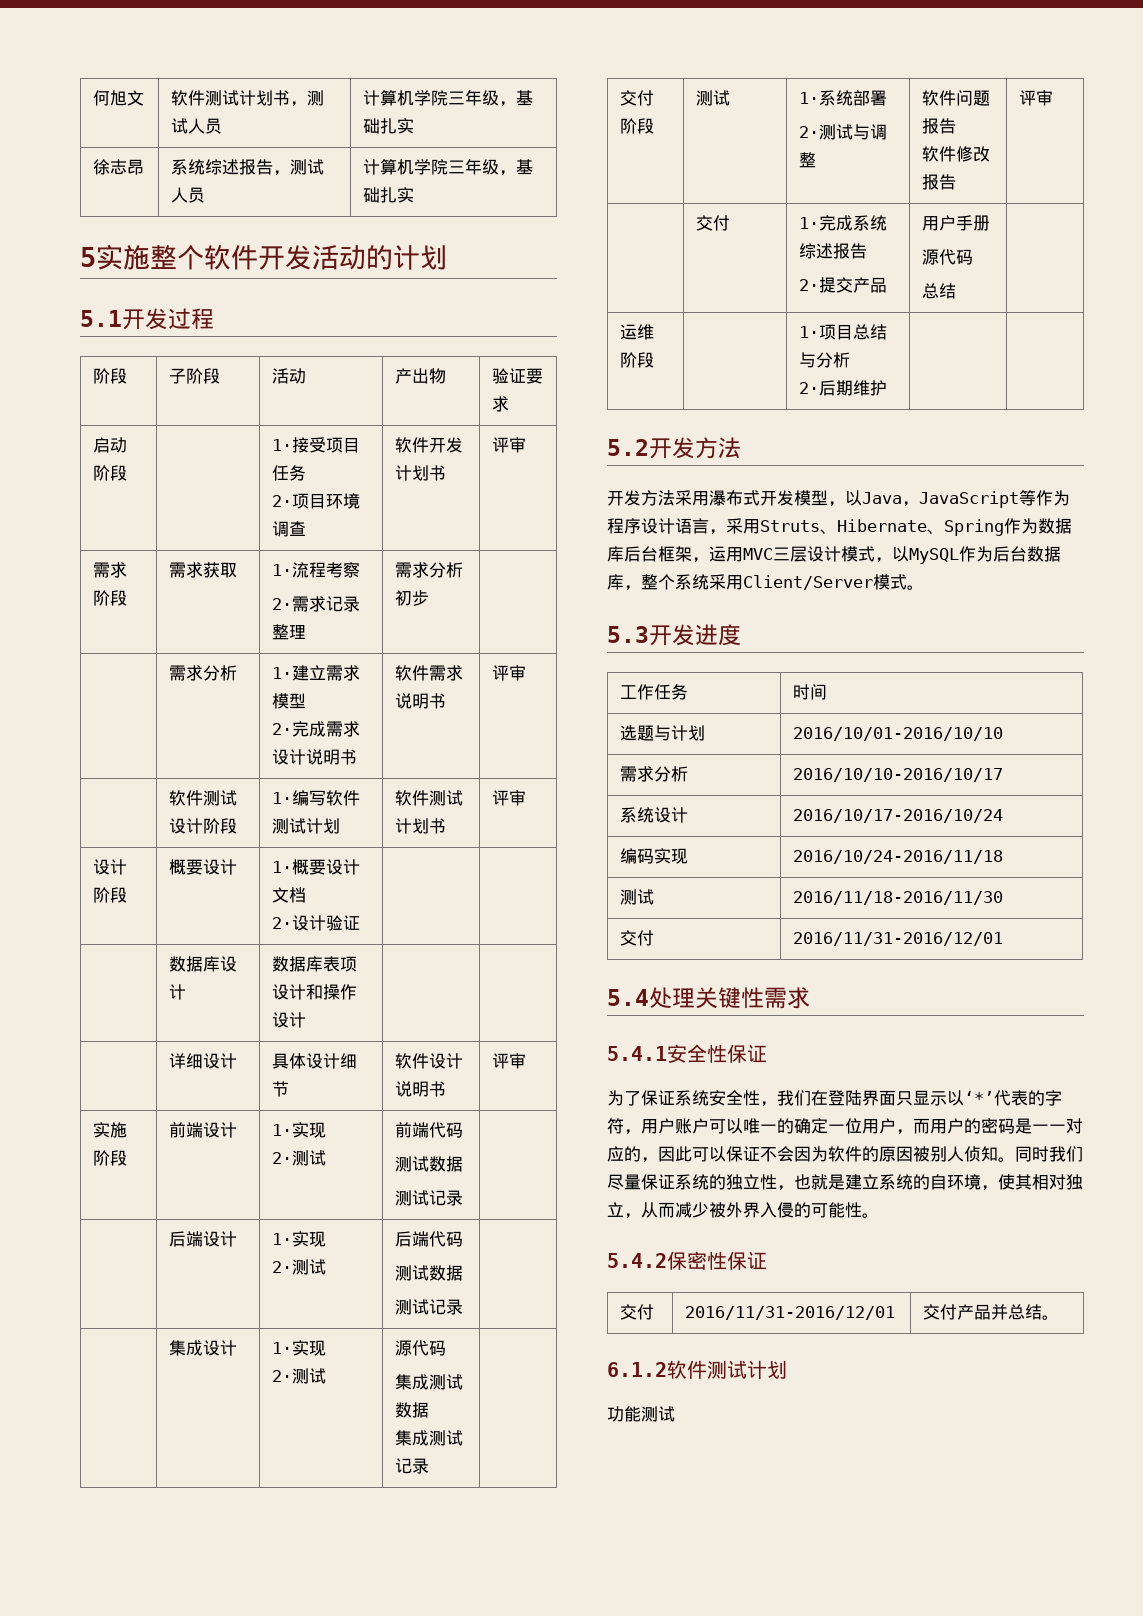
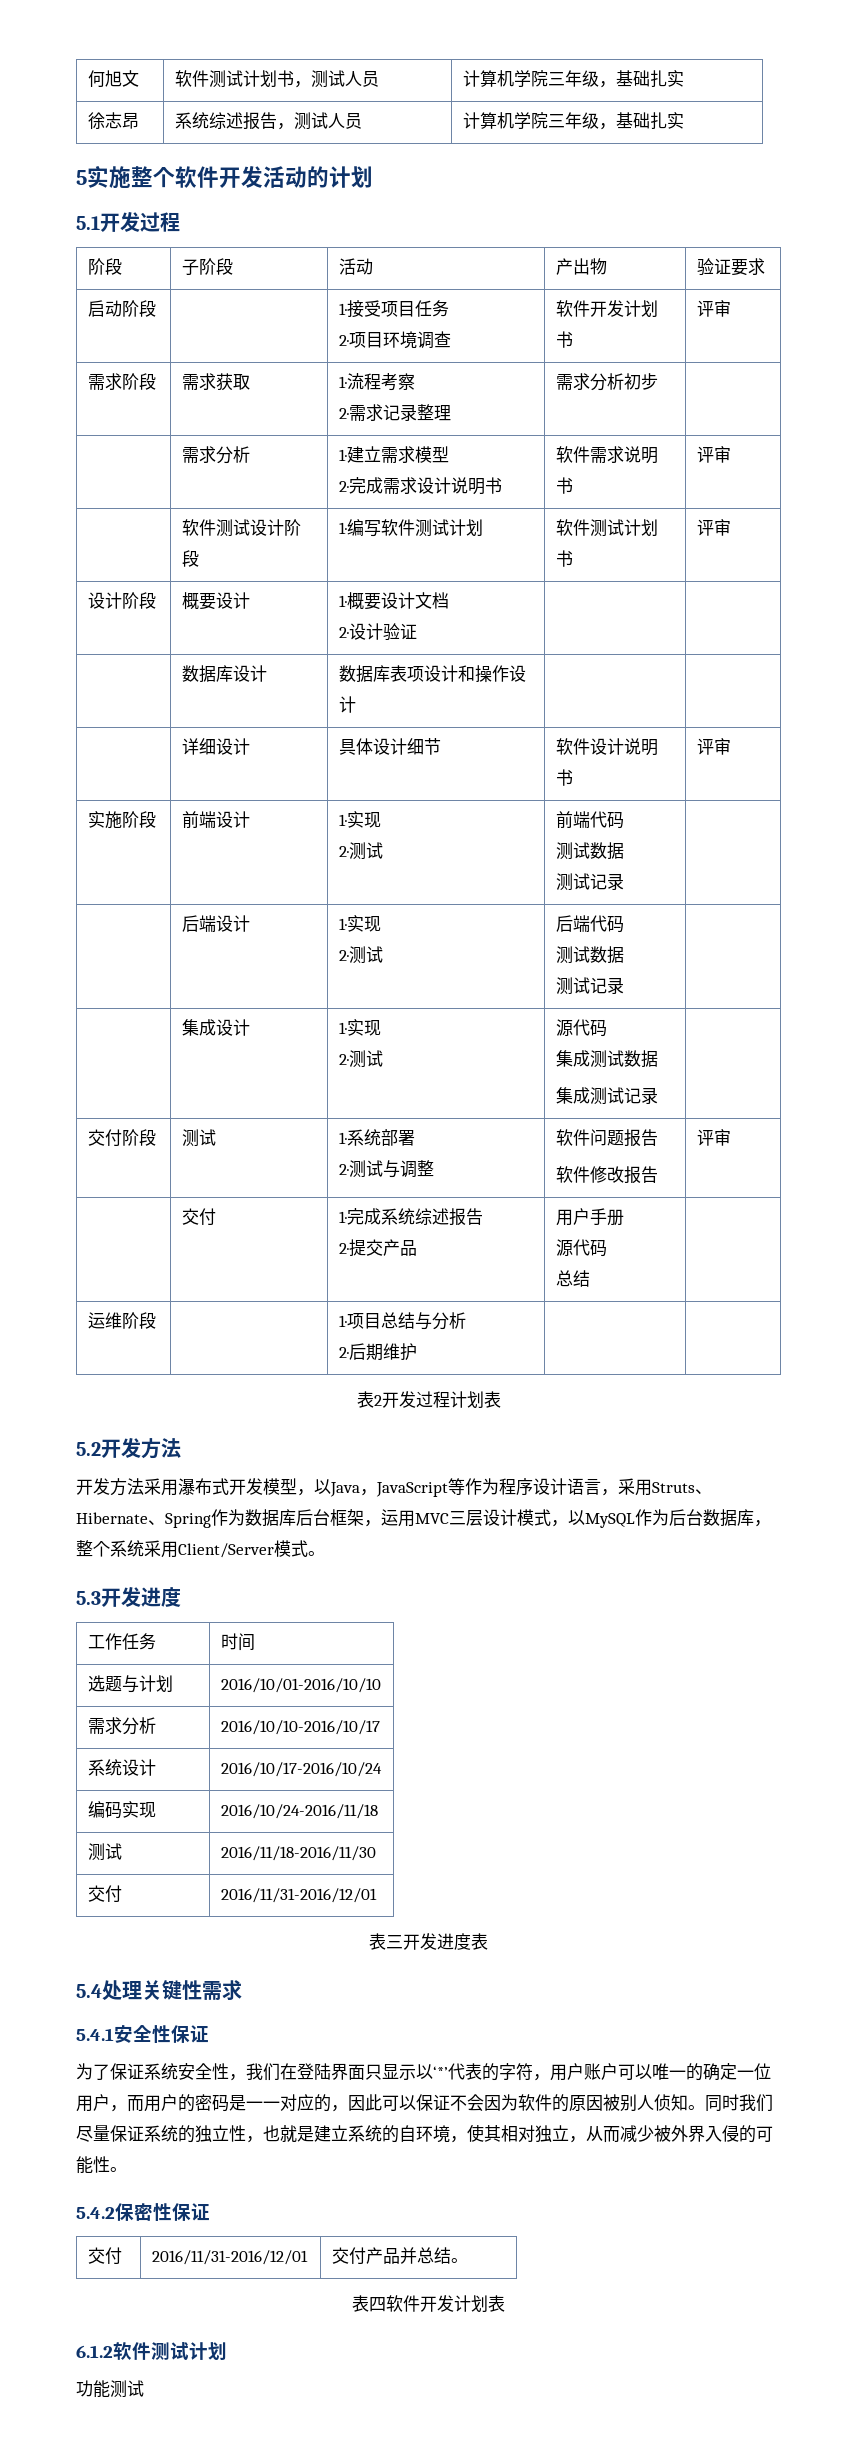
+ 表2开发过程计划表
+ 表三开发进度表
+ 表四软件开发计划表

